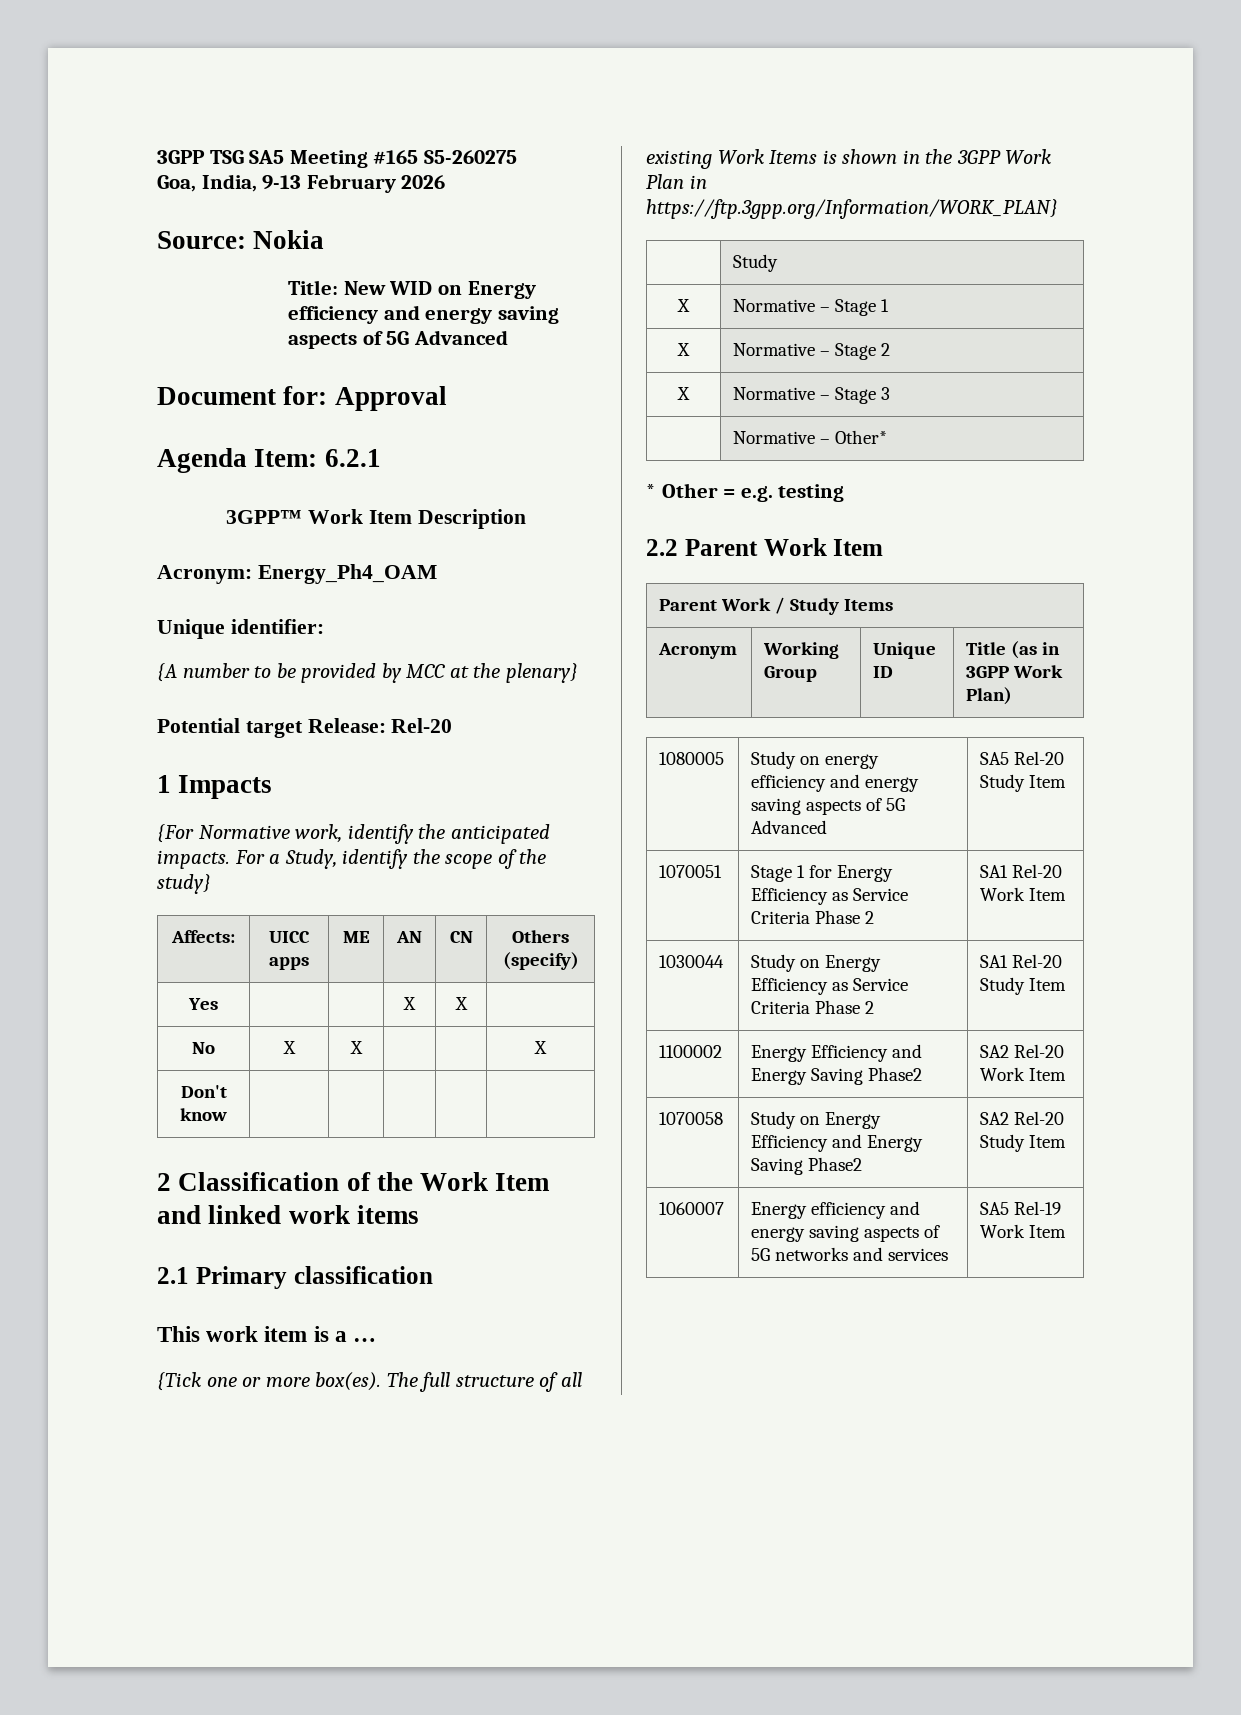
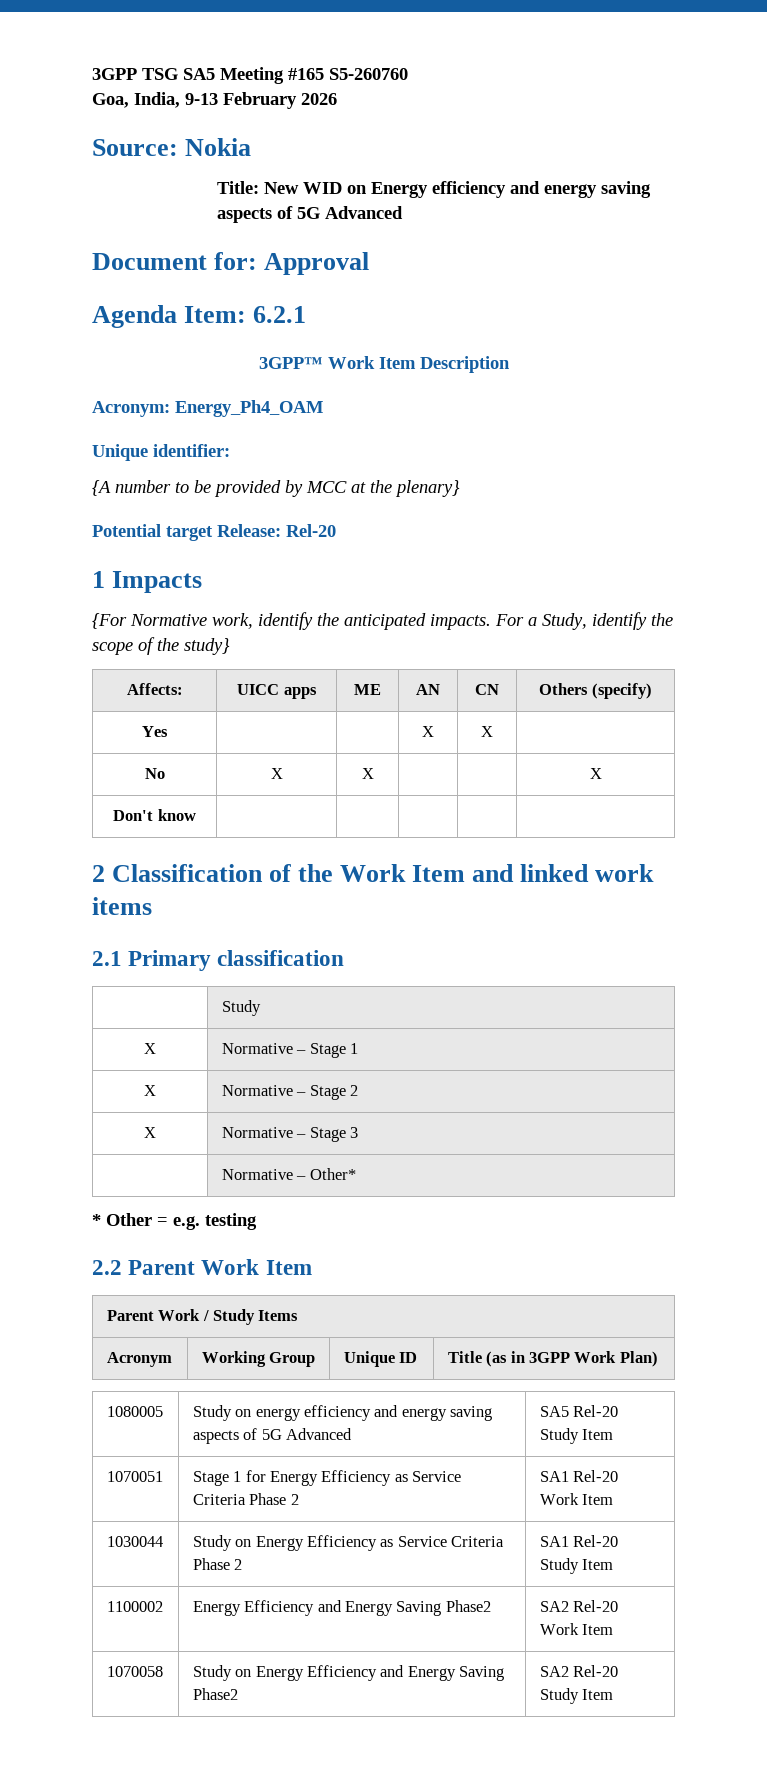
- 3GPP TSG SA5 Meeting #165 S5-260275
+ 3GPP TSG SA5 Meeting #165 S5-260760
- This work item is a …
- {Tick one or more box(es). The full structure of all existing Work Items is shown in the 3GPP Work Plan in https://ftp.3gpp.org/Information/WORK_PLAN}
- 1060007 | Energy efficiency and energy saving aspects of 5G networks and services | SA5 Rel-19 Work Item

